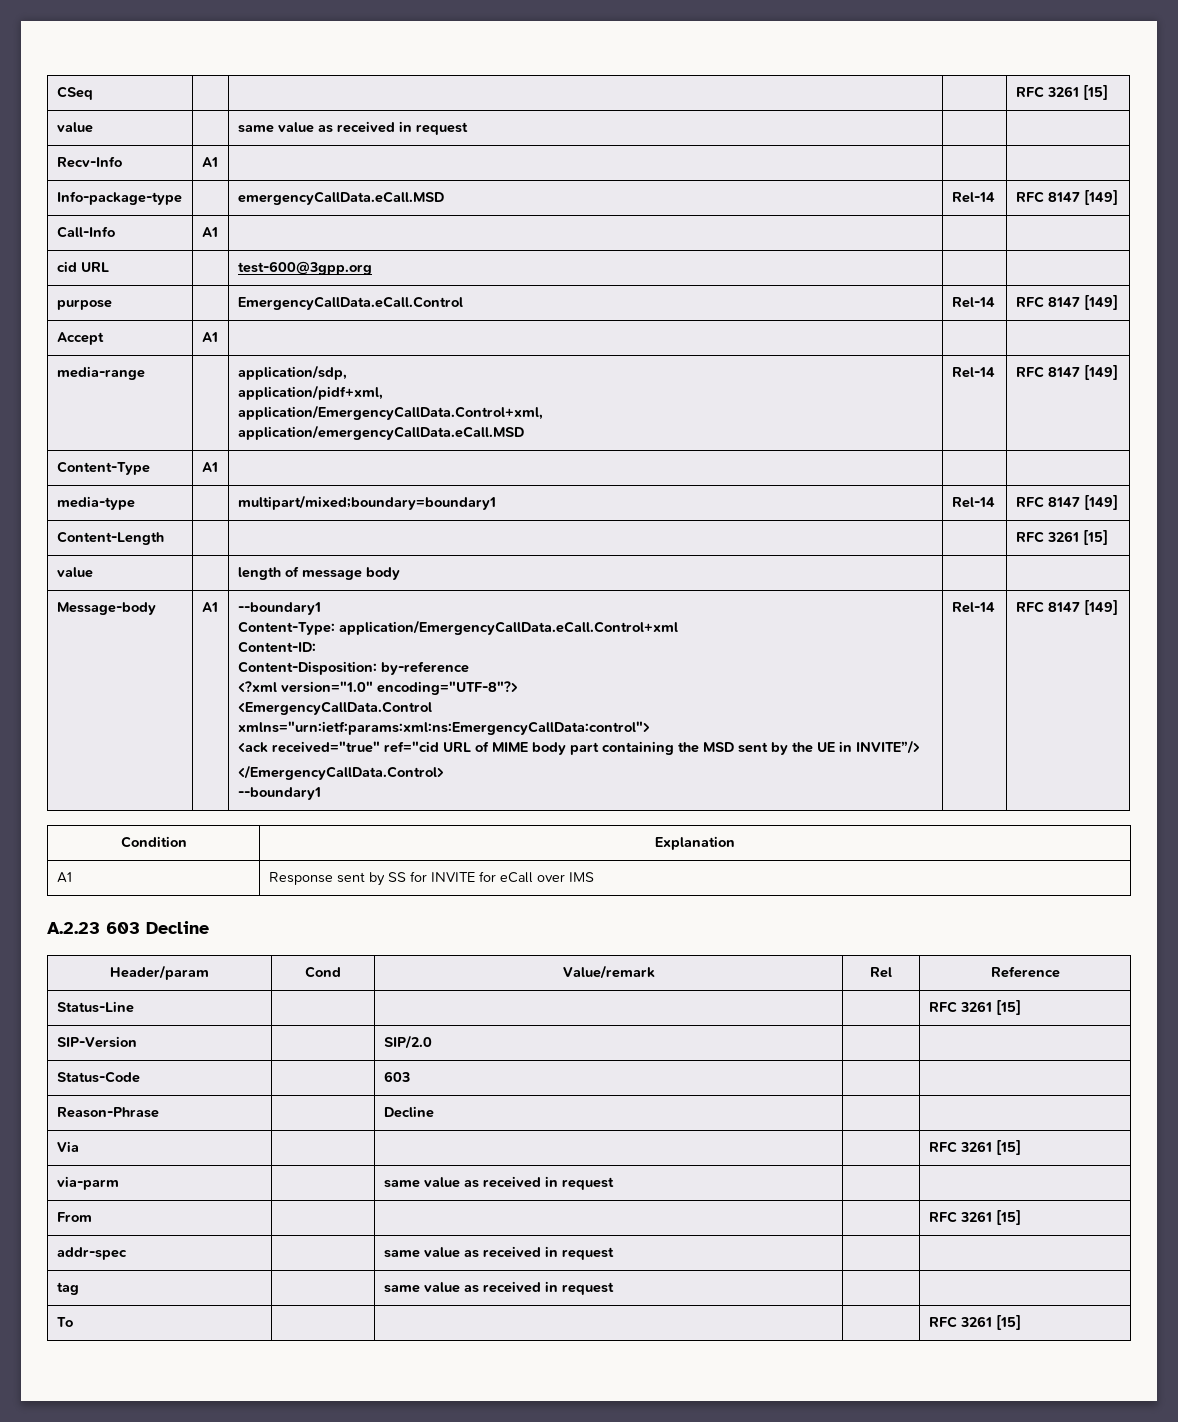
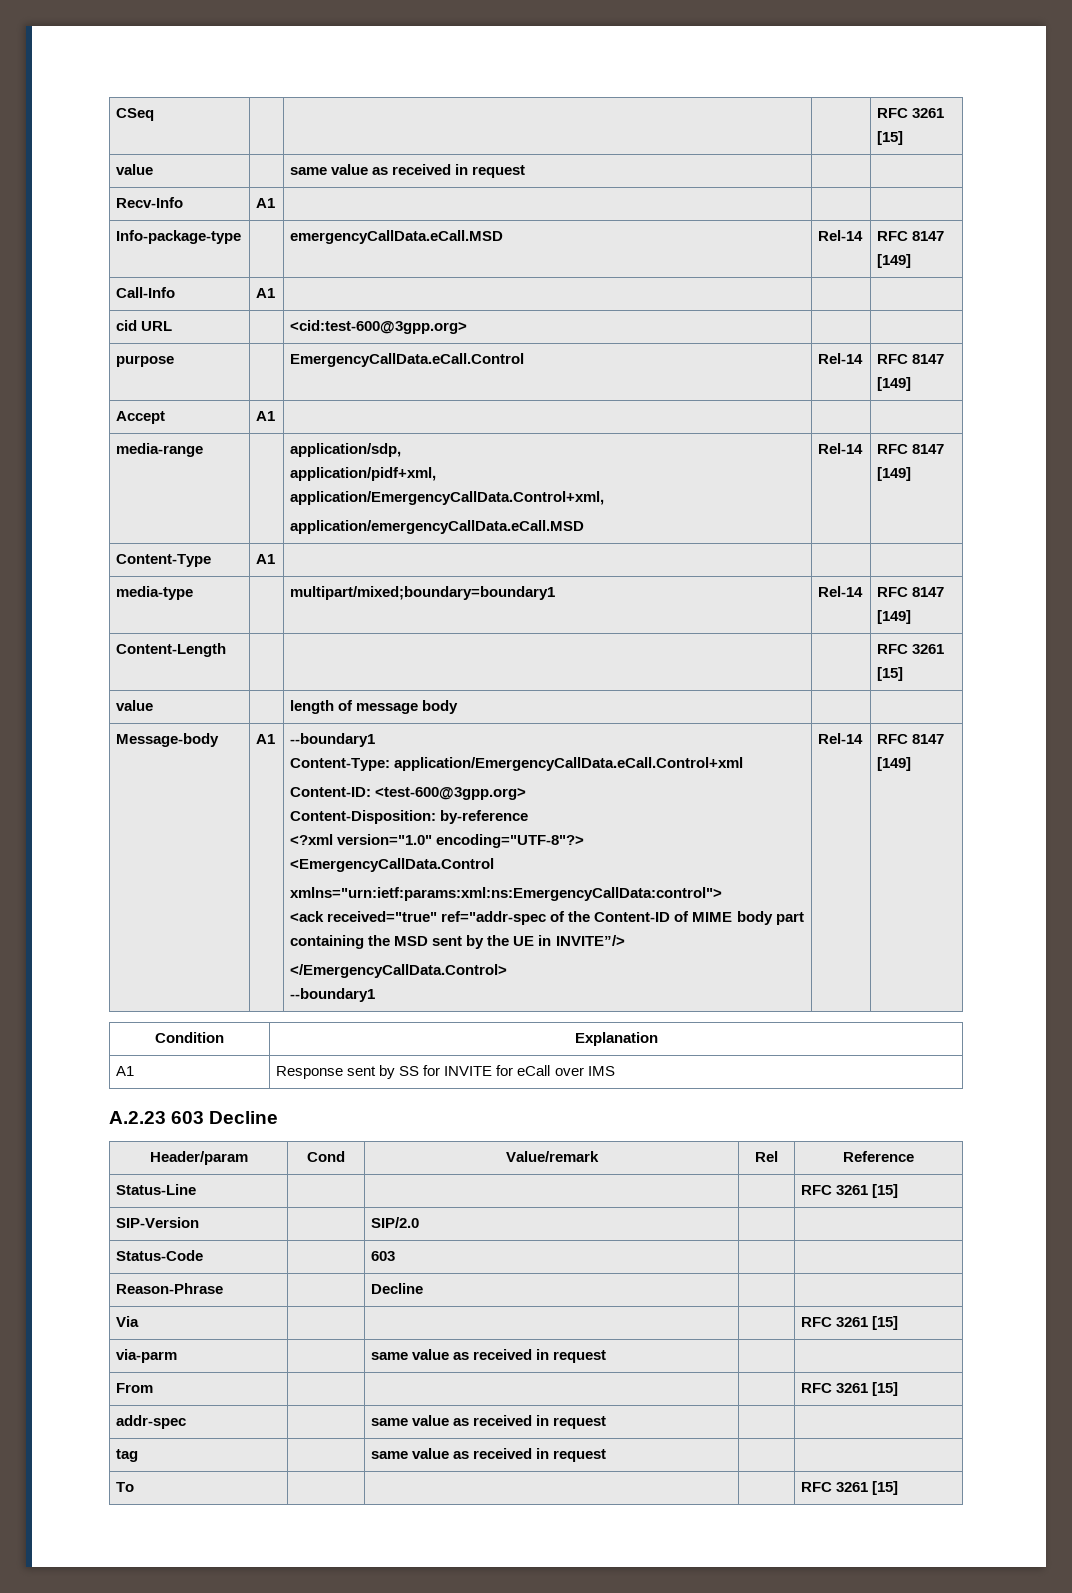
- cid URL | | test-600@3gpp.org | |
+ cid URL | | <cid:test-600@3gpp.org> | |
  Message-body | A1 | --boundary1
  Content-Type: application/EmergencyCallData.eCall.Control+xml
- Content-ID:
+ Content-ID: <test-600@3gpp.org>
  Content-Disposition: by-reference
  <?xml version="1.0" encoding="UTF-8"?>
  <EmergencyCallData.Control
  xmlns="urn:ietf:params:xml:ns:EmergencyCallData:control">
- <ack received="true" ref="cid URL of MIME body part containing the MSD sent by the UE in INVITE”/>
+ <ack received="true" ref="addr-spec of the Content-ID of MIME body part containing the MSD sent by the UE in INVITE”/>

